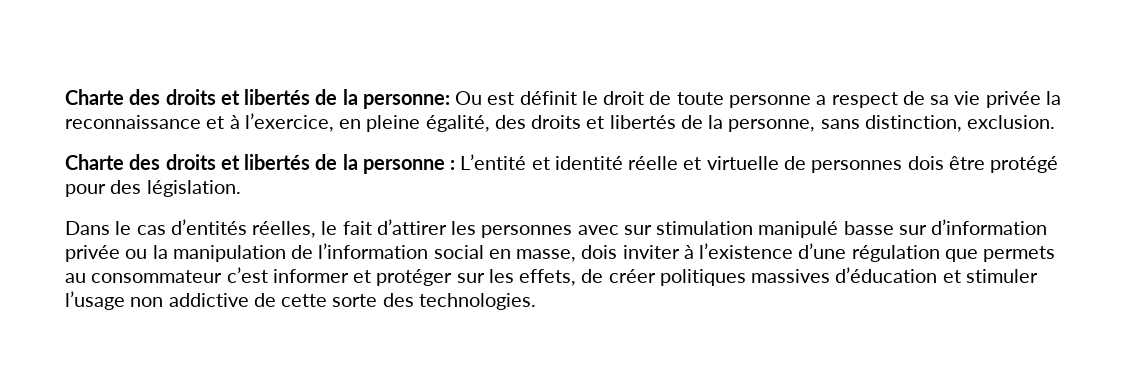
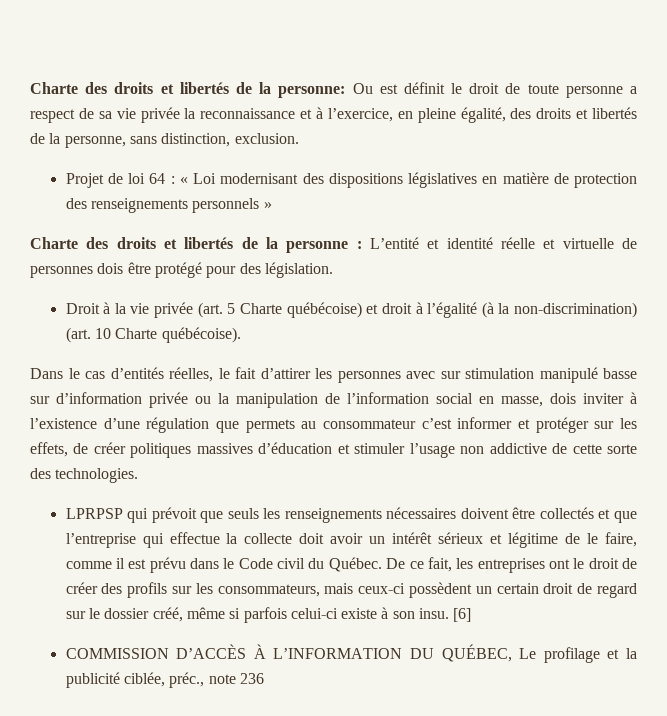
+ Projet de loi 64 : « Loi modernisant des dispositions législatives en matière de protection des renseignements personnels »
+ Droit à la vie privée (art. 5 Charte québécoise) et droit à l’égalité (à la non-discrimination) (art. 10 Charte québécoise).
+ LPRPSP qui prévoit que seuls les renseignements nécessaires doivent être collectés et que l’entreprise qui effectue la collecte doit avoir un intérêt sérieux et légitime de le faire, comme il est prévu dans le Code civil du Québec. De ce fait, les entreprises ont le droit de créer des profils sur les consommateurs, mais ceux-ci possèdent un certain droit de regard sur le dossier créé, même si parfois celui-ci existe à son insu. [6]
+ COMMISSION D’ACCÈS À L’INFORMATION DU QUÉBEC, Le profilage et la publicité ciblée, préc., note 236

